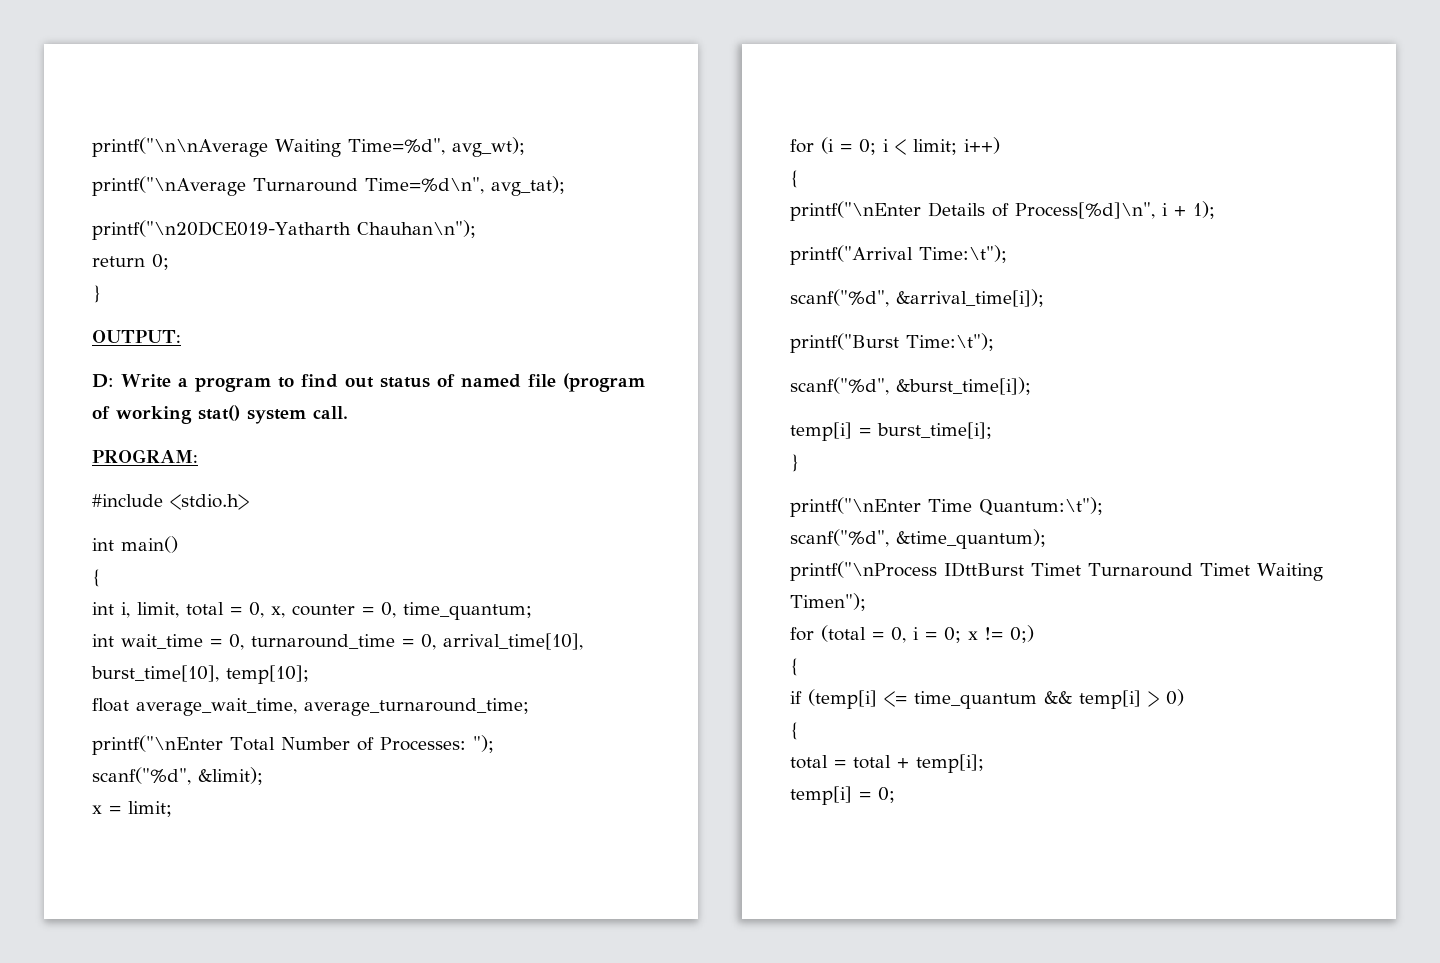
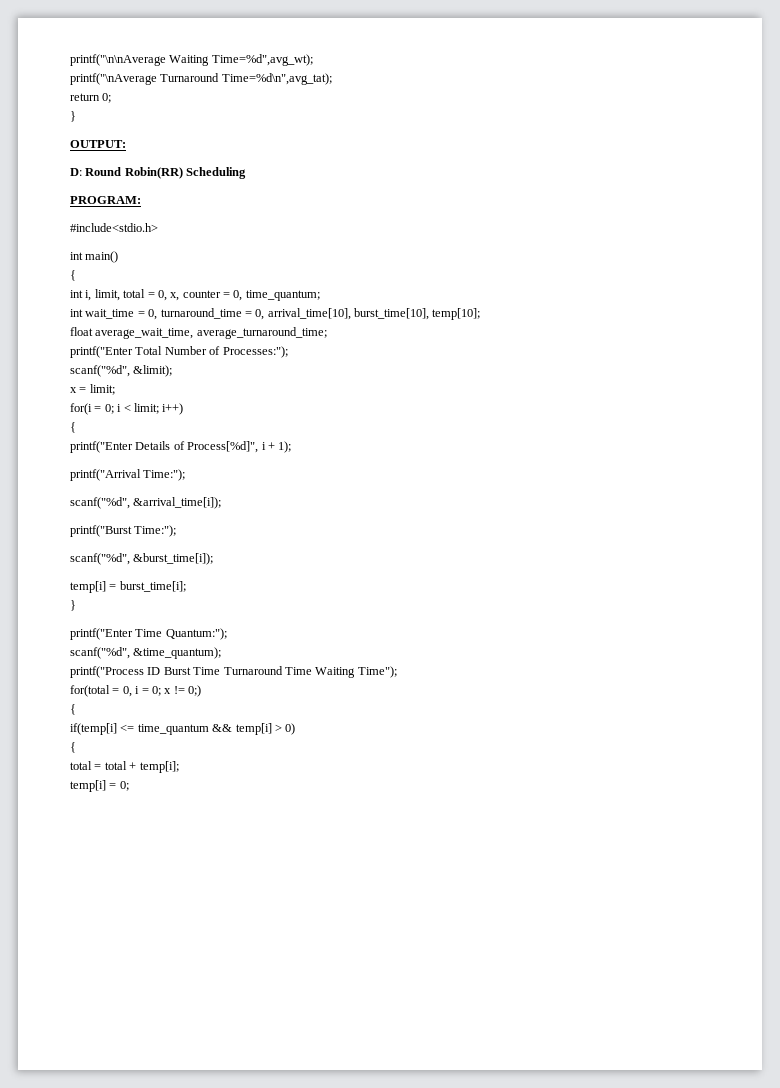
- printf("\n\nAverage Waiting Time=%d", avg_wt);
+ printf("\n\nAverage Waiting Time=%d",avg_wt);
- printf("\nAverage Turnaround Time=%d\n", avg_tat);
- printf("\n20DCE019-Yatharth Chauhan\n");
+ printf("\nAverage Turnaround Time=%d\n",avg_tat);
- D: Write a program to find out status of named file (program of working stat() system call.
+ D: Round Robin(RR) Scheduling
- #include <stdio.h>
+ #include<stdio.h>
- printf("\nEnter Total Number of Processes: ");
+ printf("Enter Total Number of Processes:");
- for (i = 0; i < limit; i++)
+ for(i = 0; i < limit; i++)
- printf("\nEnter Details of Process[%d]\n", i + 1);
+ printf("Enter Details of Process[%d]", i + 1);
- printf("Arrival Time:\t");
+ printf("Arrival Time:");
- printf("Burst Time:\t");
+ printf("Burst Time:");
- printf("\nEnter Time Quantum:\t");
+ printf("Enter Time Quantum:");
- printf("\nProcess IDttBurst Timet Turnaround Timet Waiting Timen");
- for (total = 0, i = 0; x != 0;)
+ printf("Process ID Burst Time Turnaround Time Waiting Time");
+ for(total = 0, i = 0; x != 0;)
- if (temp[i] <= time_quantum && temp[i] > 0)
+ if(temp[i] <= time_quantum && temp[i] > 0)

